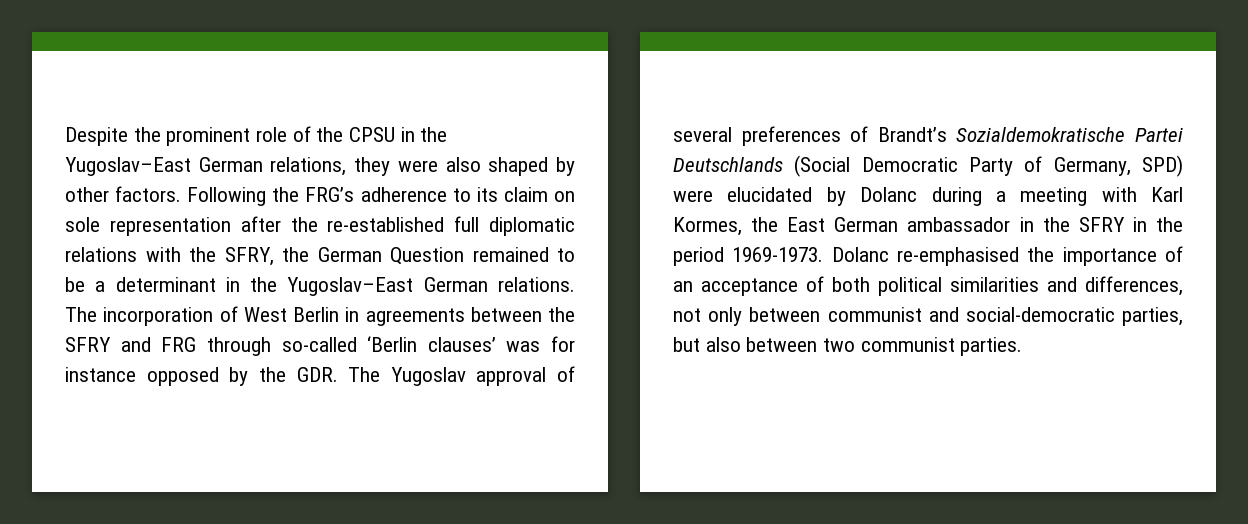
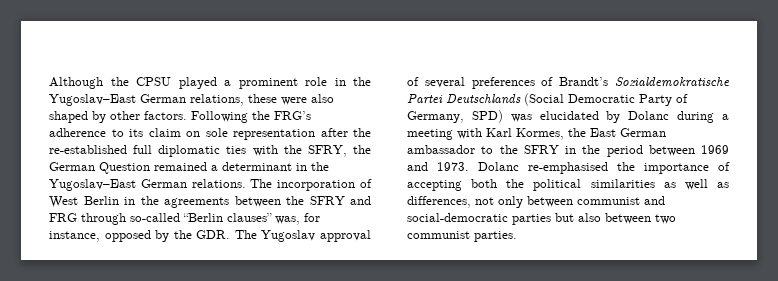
- Despite the prominent role of the CPSU in the Yugoslav–East German relations, they were also shaped by other factors.
+ Although the CPSU played a prominent role in the Yugoslav–East German relations, these were also shaped by other factors.
- Following the FRG’s adherence to its claim on sole representation after the re-established full diplomatic relations with the SFRY, the German Question remained to be a determinant in the Yugoslav–East German relations.
+ Following the FRG’s adherence to its claim on sole representation after the re-established full diplomatic ties with the SFRY, the German Question remained a determinant in the Yugoslav–East German relations.
- The incorporation of West Berlin in agreements between the SFRY and FRG through so-called ‘Berlin clauses’ was for instance opposed by the GDR. The Yugoslav approval of several preferences of Brandt’s Sozialdemokratische Partei Deutschlands (Social Democratic Party of Germany, SPD) were elucidated by Dolanc during a meeting with Karl Kormes, the East German ambassador in the SFRY in the period 1969-1973.
+ The incorporation of West Berlin in the agreements between the SFRY and FRG through so-called “Berlin clauses” was, for instance, opposed by the GDR. The Yugoslav approval of several preferences of Brandt’s Sozialdemokratische Partei Deutschlands (Social Democratic Party of Germany, SPD) was elucidated by Dolanc during a meeting with Karl Kormes, the East German ambassador to the SFRY in the period between 1969 and 1973.
- Dolanc re-emphasised the importance of an acceptance of both political similarities and differences, not only between communist and social-democratic parties, but also between two communist parties.
+ Dolanc re-emphasised the importance of accepting both the political similarities as well as differences, not only between communist and social-democratic parties but also between two communist parties.

